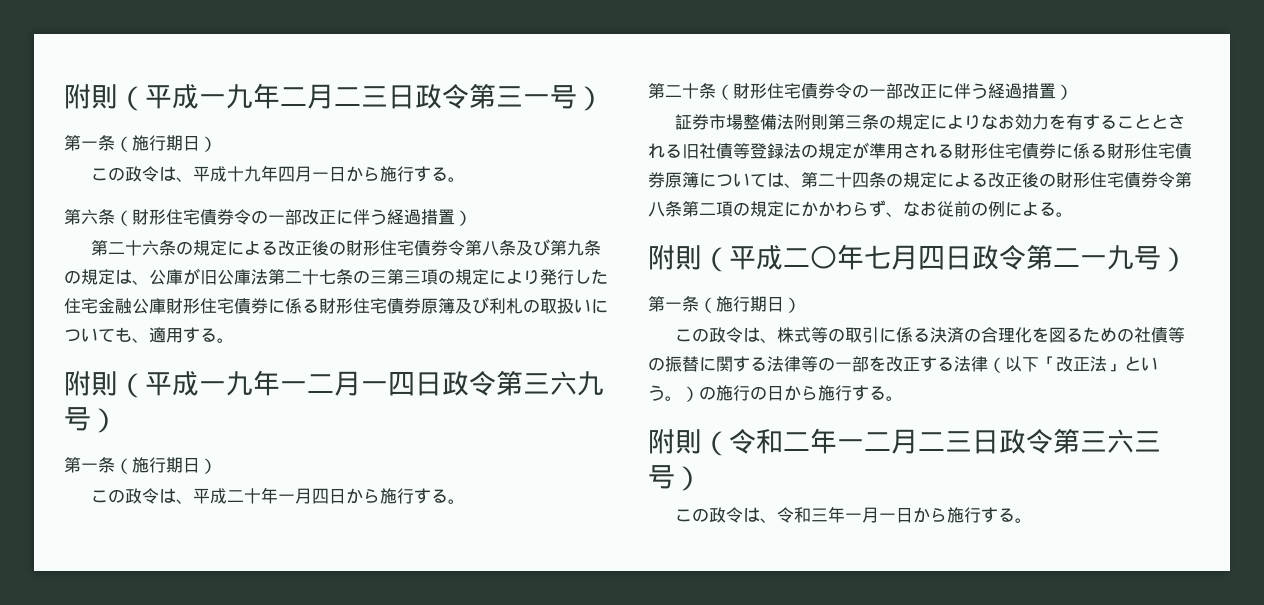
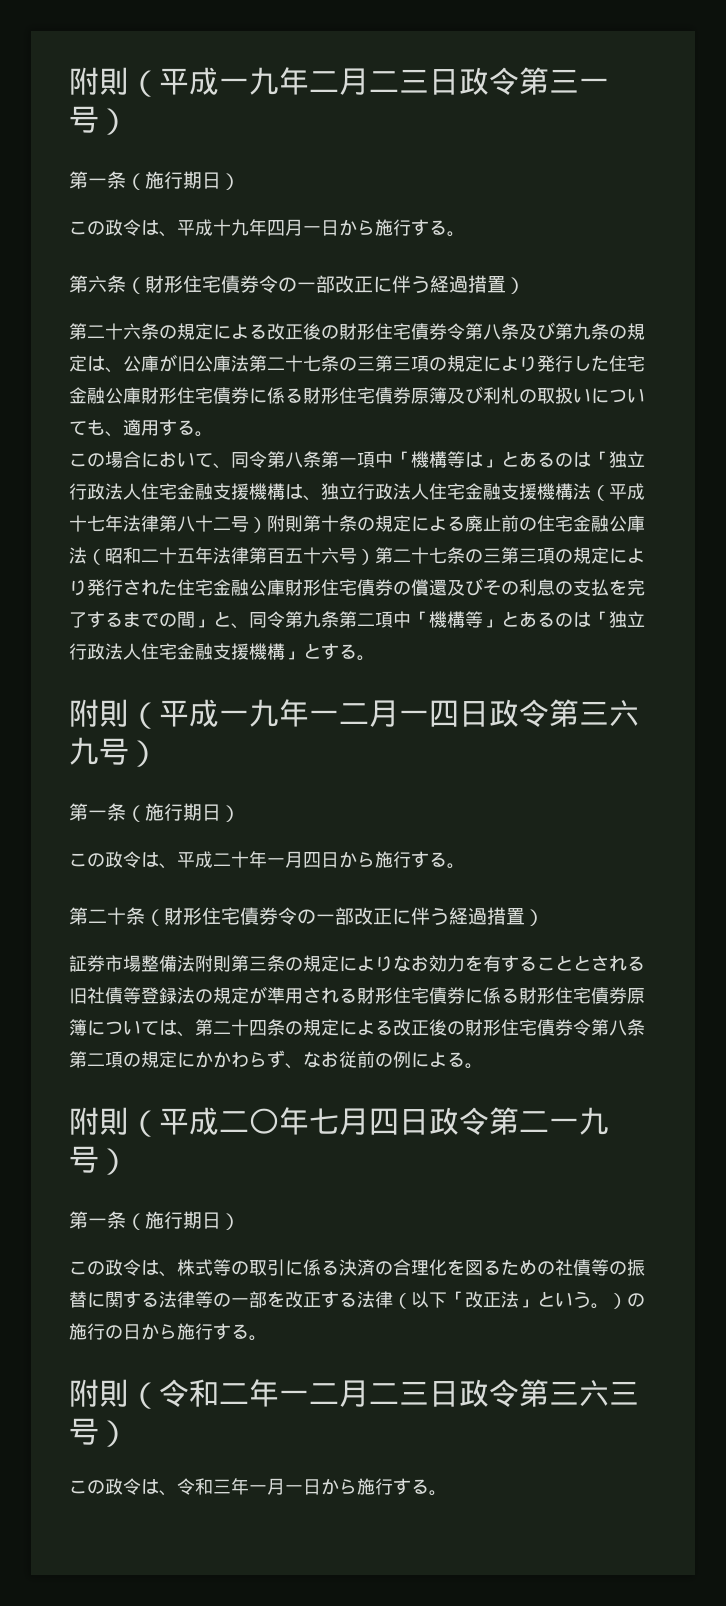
+ この場合において、同令第八条第一項中「機構等は」とあるのは「独立行政法人住宅金融支援機構は、独立行政法人住宅金融支援機構法（平成十七年法律第八十二号）附則第十条の規定による廃止前の住宅金融公庫法（昭和二十五年法律第百五十六号）第二十七条の三第三項の規定により発行された住宅金融公庫財形住宅債券の償還及びその利息の支払を完了するまでの間」と、同令第九条第二項中「機構等」とあるのは「独立行政法人住宅金融支援機構」とする。

